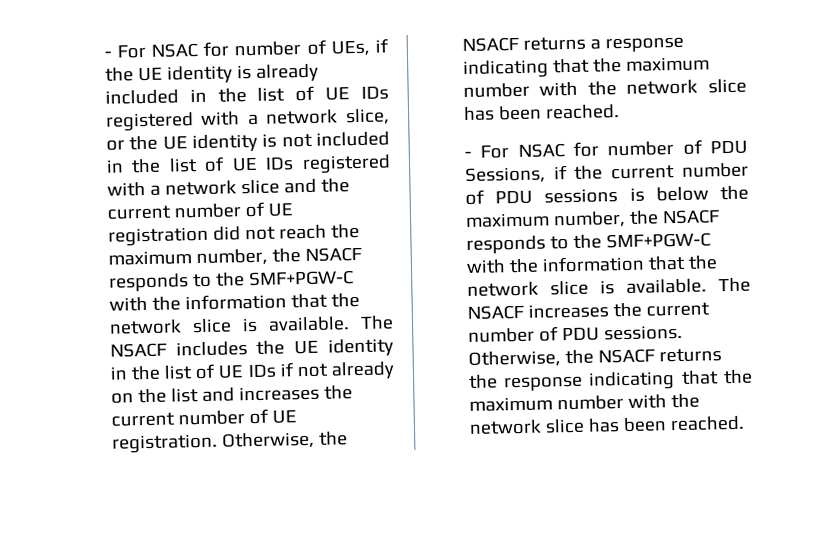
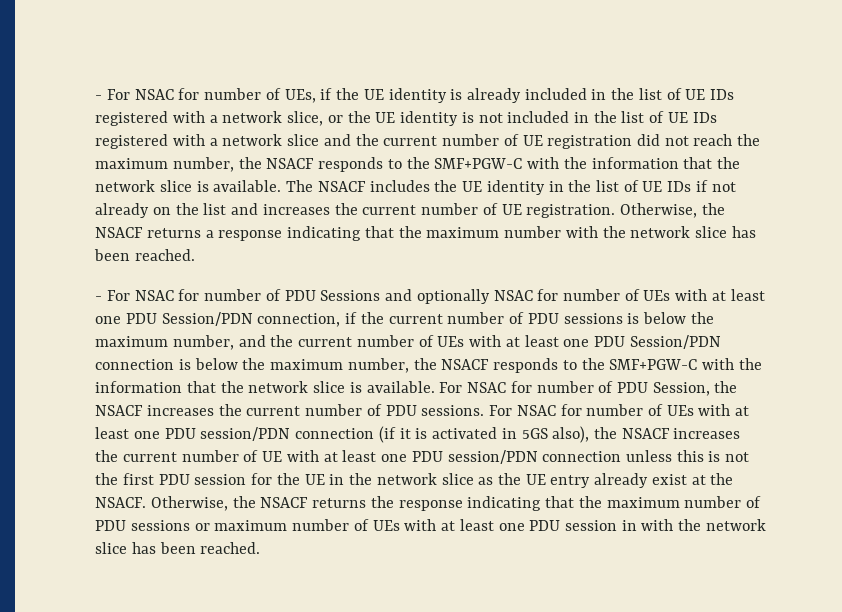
- - For NSAC for number of PDU Sessions, if the current number of PDU sessions is below the maximum number, the NSACF responds to the SMF+PGW-C with the information that the network slice is available.
+ - For NSAC for number of PDU Sessions and optionally NSAC for number of UEs with at least one PDU Session/PDN connection, if the current number of PDU sessions is below the maximum number, and the current number of UEs with at least one PDU Session/PDN connection is below the maximum number, the NSACF responds to the SMF+PGW-C with the information that the network slice is available.
- The NSACF increases the current number of PDU sessions.
+ For NSAC for number of PDU Session, the NSACF increases the current number of PDU sessions.
+ For NSAC for number of UEs with at least one PDU session/PDN connection (if it is activated in 5GS also), the NSACF increases the current number of UE with at least one PDU session/PDN connection unless this is not the first PDU session for the UE in the network slice as the UE entry already exist at the NSACF.
- Otherwise, the NSACF returns the response indicating that the maximum number with the network slice has been reached.
+ Otherwise, the NSACF returns the response indicating that the maximum number of PDU sessions or maximum number of UEs with at least one PDU session in with the network slice has been reached.

